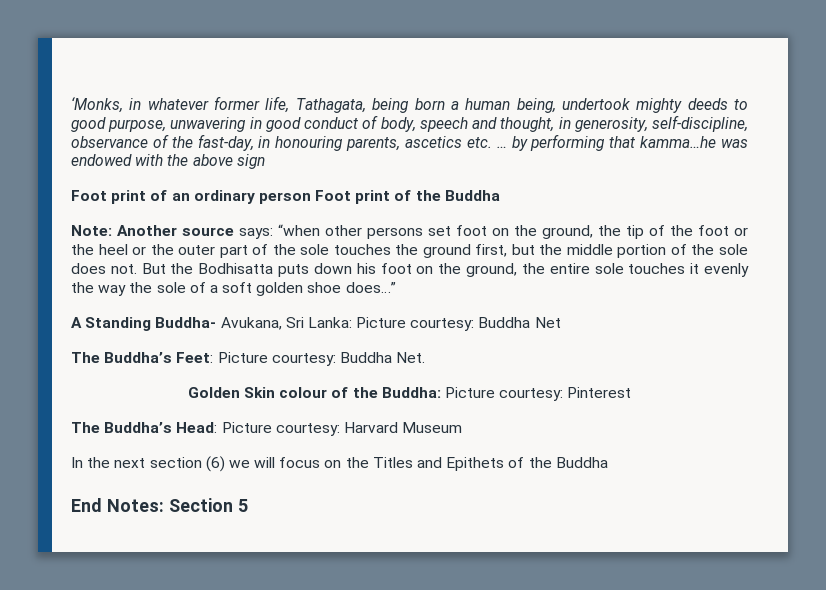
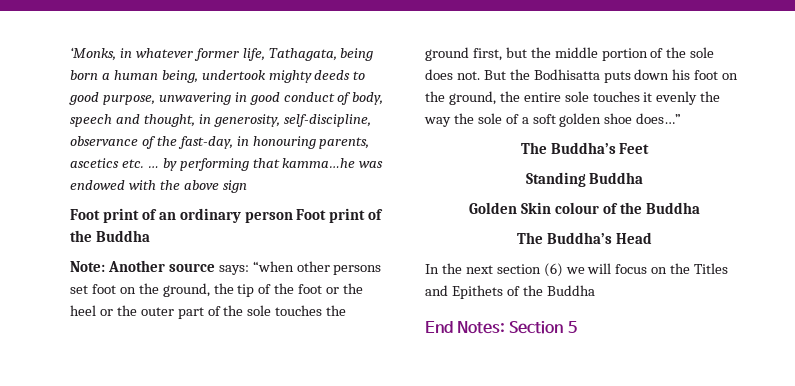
- A Standing Buddha- Avukana, Sri Lanka: Picture courtesy: Buddha Net
- The Buddha’s Feet: Picture courtesy: Buddha Net.
+ The Buddha’s Feet
+ Standing Buddha
- Golden Skin colour of the Buddha: Picture courtesy: Pinterest
- The Buddha’s Head: Picture courtesy: Harvard Museum
+ Golden Skin colour of the Buddha
+ The Buddha’s Head

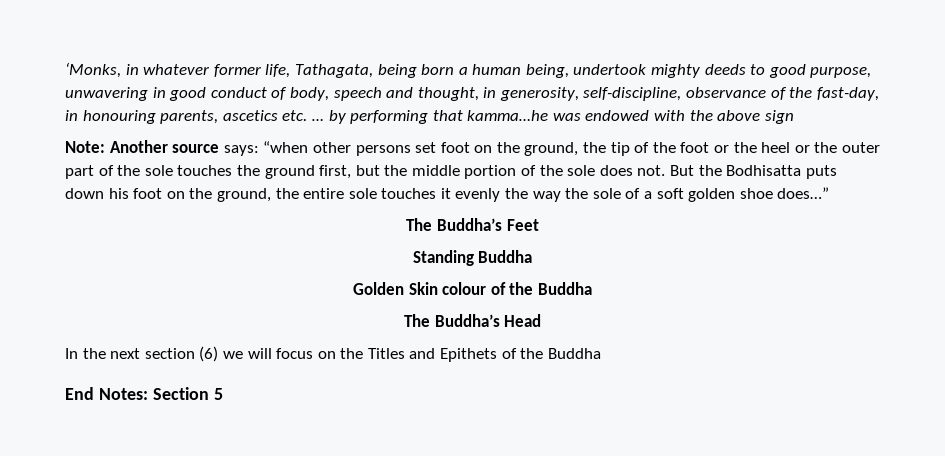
- Foot print of an ordinary person Foot print of the Buddha

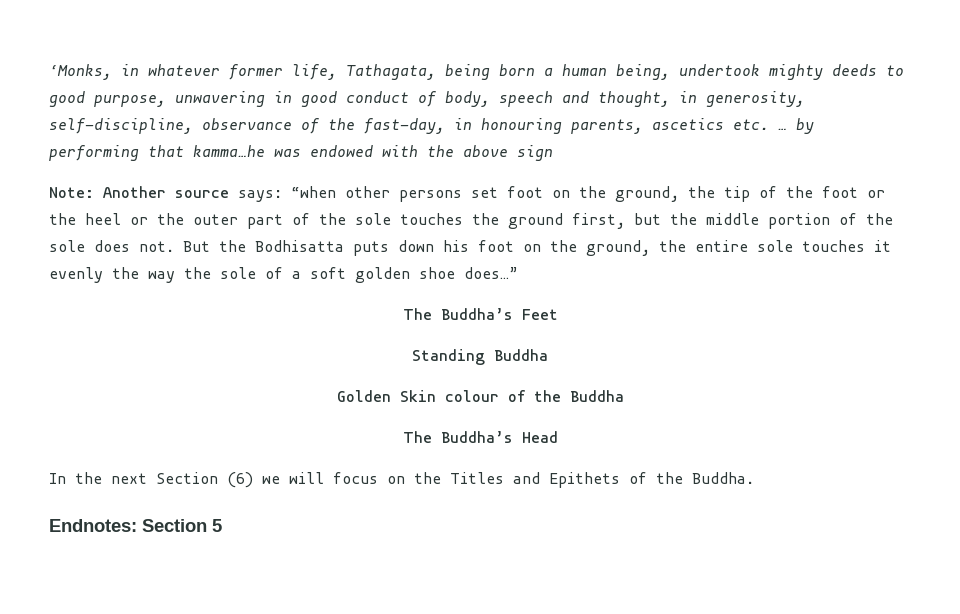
- In the next section (6) we will focus on the Titles and Epithets of the Buddha
- End Notes: Section 5
+ In the next Section (6) we will focus on the Titles and Epithets of the Buddha.
+ Endnotes: Section 5

